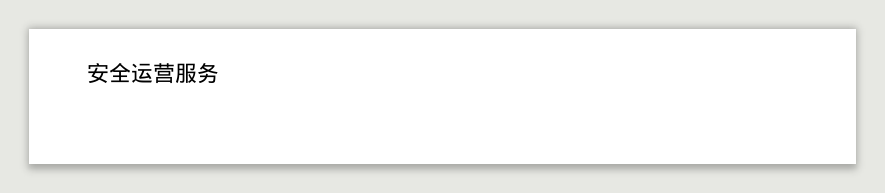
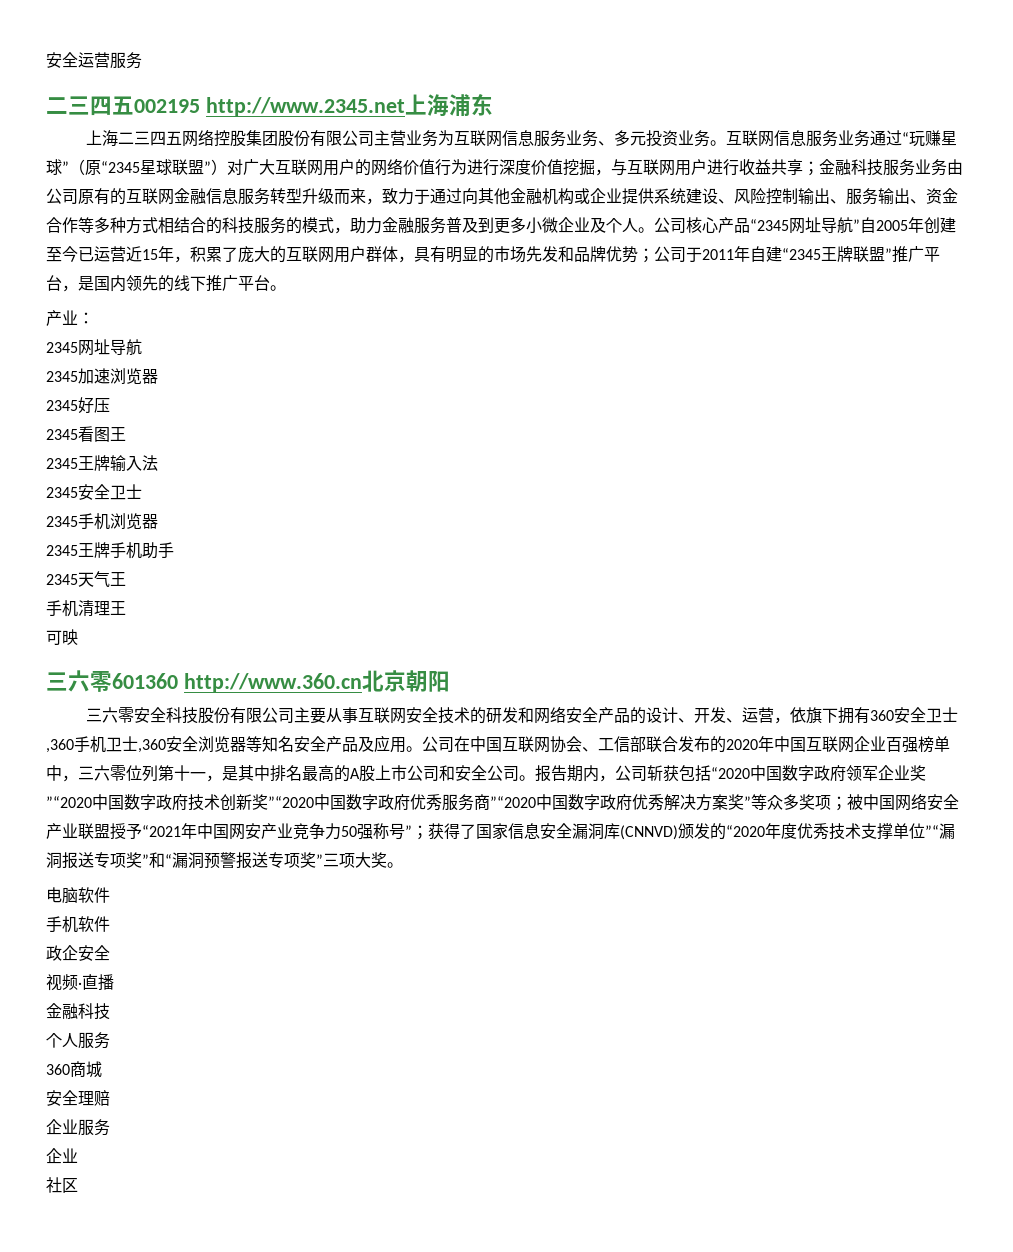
+ 二三四五002195 http://www.2345.net上海浦东
+ 上海二三四五网络控股集团股份有限公司主营业务为互联网信息服务业务、多元投资业务。互联网信息服务业务通过“玩赚星球”（原“2345星球联盟”）对广大互联网用户的网络价值行为进行深度价值挖掘，与互联网用户进行收益共享；金融科技服务业务由公司原有的互联网金融信息服务转型升级而来，致力于通过向其他金融机构或企业提供系统建设、风险控制输出、服务输出、资金合作等多种方式相结合的科技服务的模式，助力金融服务普及到更多小微企业及个人。公司核心产品“2345网址导航”自2005年创建至今已运营近15年，积累了庞大的互联网用户群体，具有明显的市场先发和品牌优势；公司于2011年自建“2345王牌联盟”推广平台，是国内领先的线下推广平台。
+ 产业：
+ 2345网址导航
+ 2345加速浏览器
+ 2345好压
+ 2345看图王
+ 2345王牌输入法
+ 2345安全卫士
+ 2345手机浏览器
+ 2345王牌手机助手
+ 2345天气王
+ 手机清理王
+ 可映
+ 三六零601360 http://www.360.cn北京朝阳
+ 三六零安全科技股份有限公司主要从事互联网安全技术的研发和网络安全产品的设计、开发、运营，依旗下拥有360安全卫士,360手机卫士,360安全浏览器等知名安全产品及应用。公司在中国互联网协会、工信部联合发布的2020年中国互联网企业百强榜单中，三六零位列第十一，是其中排名最高的A股上市公司和安全公司。报告期内，公司斩获包括“2020中国数字政府领军企业奖”“2020中国数字政府技术创新奖”“2020中国数字政府优秀服务商”“2020中国数字政府优秀解决方案奖”等众多奖项；被中国网络安全产业联盟授予“2021年中国网安产业竞争力50强称号”；获得了国家信息安全漏洞库(CNNVD)颁发的“2020年度优秀技术支撑单位”“漏洞报送专项奖”和“漏洞预警报送专项奖”三项大奖。
+ 电脑软件
+ 手机软件
+ 政企安全
+ 视频·直播
+ 金融科技
+ 个人服务
+ 360商城
+ 安全理赔
+ 企业服务
+ 企业
+ 社区

